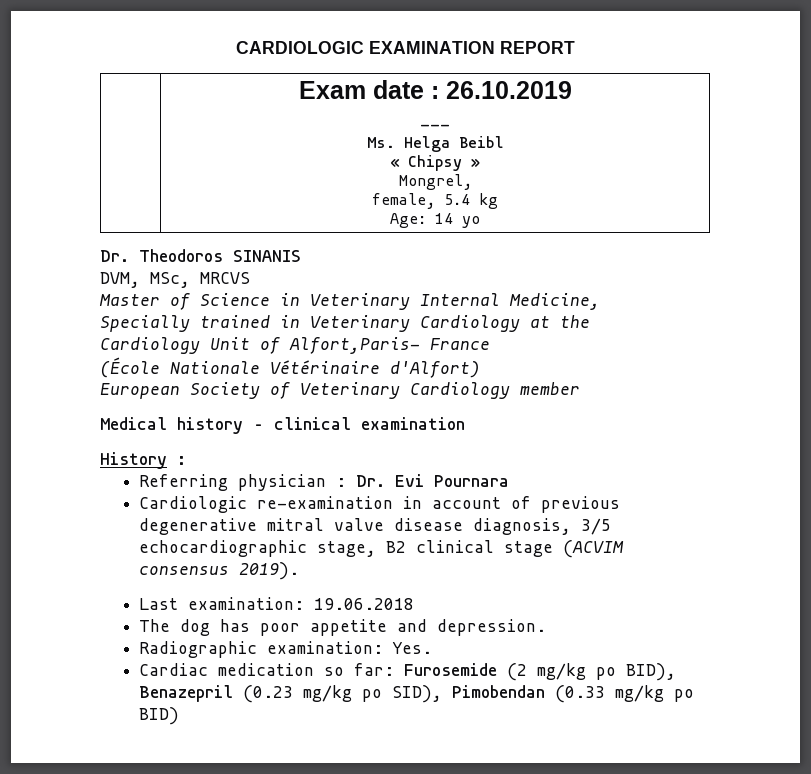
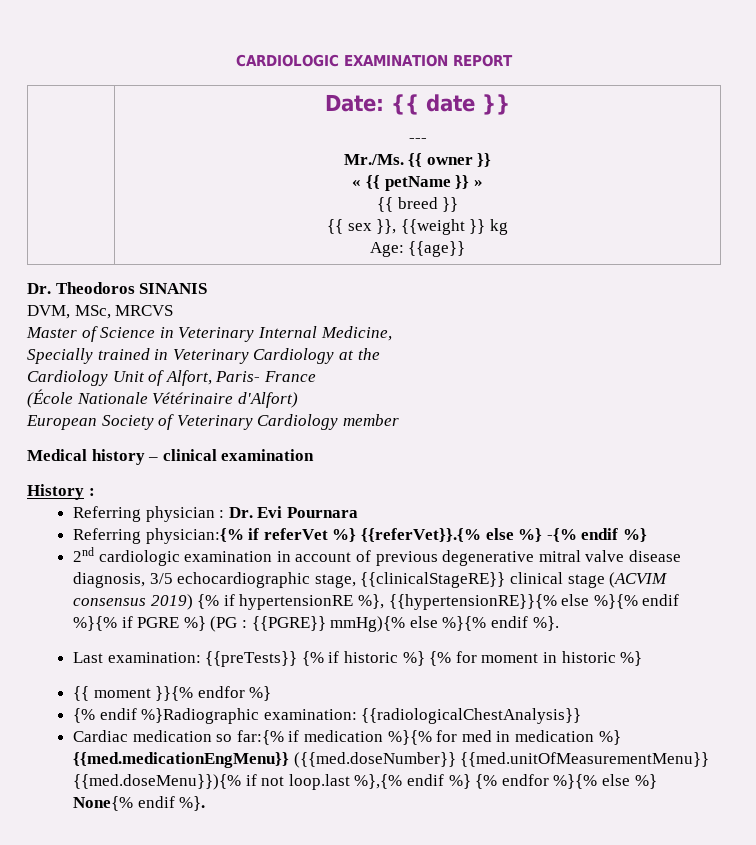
- | Exam date : 26.10.2019
+ | Date: {{ date }}
  ---
- Ms. Helga Beibl
- « Chipsy »
- Mongrel,
- female, 5.4 kg
- Age: 14 yo
+ Mr./Ms. {{ owner }}
+ « {{ petName }} »
+ {{ breed }}
+ {{ sex }}, {{weight }} kg
+ Age: {{age}}
- Cardiology Unit of Alfort,Paris- France
+ Cardiology Unit of Alfort, Paris- France
- Cardiologic re-examination in account of previous degenerative mitral valve disease diagnosis, 3/5 echocardiographic stage, B2 clinical stage (ACVIM consensus 2019).
- Last examination: 19.06.2018
- The dog has poor appetite and depression.
- Radiographic examination: Yes.
- Cardiac medication so far: Furosemide (2 mg/kg po BID), Benazepril (0.23 mg/kg po SID), Pimobendan (0.33 mg/kg po BID)
+ Referring physician:{% if referVet %} {{referVet}}.{% else %} -{% endif %}
+ 2nd cardiologic examination in account of previous degenerative mitral valve disease diagnosis, 3/5 echocardiographic stage, {{clinicalStageRE}} clinical stage (ACVIM consensus 2019) {% if hypertensionRE %}, {{hypertensionRE}}{% else %}{% endif %}{% if PGRE %} (PG : {{PGRE}} mmHg){% else %}{% endif %}.
+ Last examination: {{preTests}} {% if historic %} {% for moment in historic %}
+ {{ moment }}{% endfor %}
+ {% endif %}Radiographic examination: {{radiologicalChestAnalysis}}
+ Cardiac medication so far:{% if medication %}{% for med in medication %} {{med.medicationEngMenu}} ({{med.doseNumber}} {{med.unitOfMeasurementMenu}} {{med.doseMenu}}){% if not loop.last %},{% endif %} {% endfor %}{% else %} None{% endif %}.

